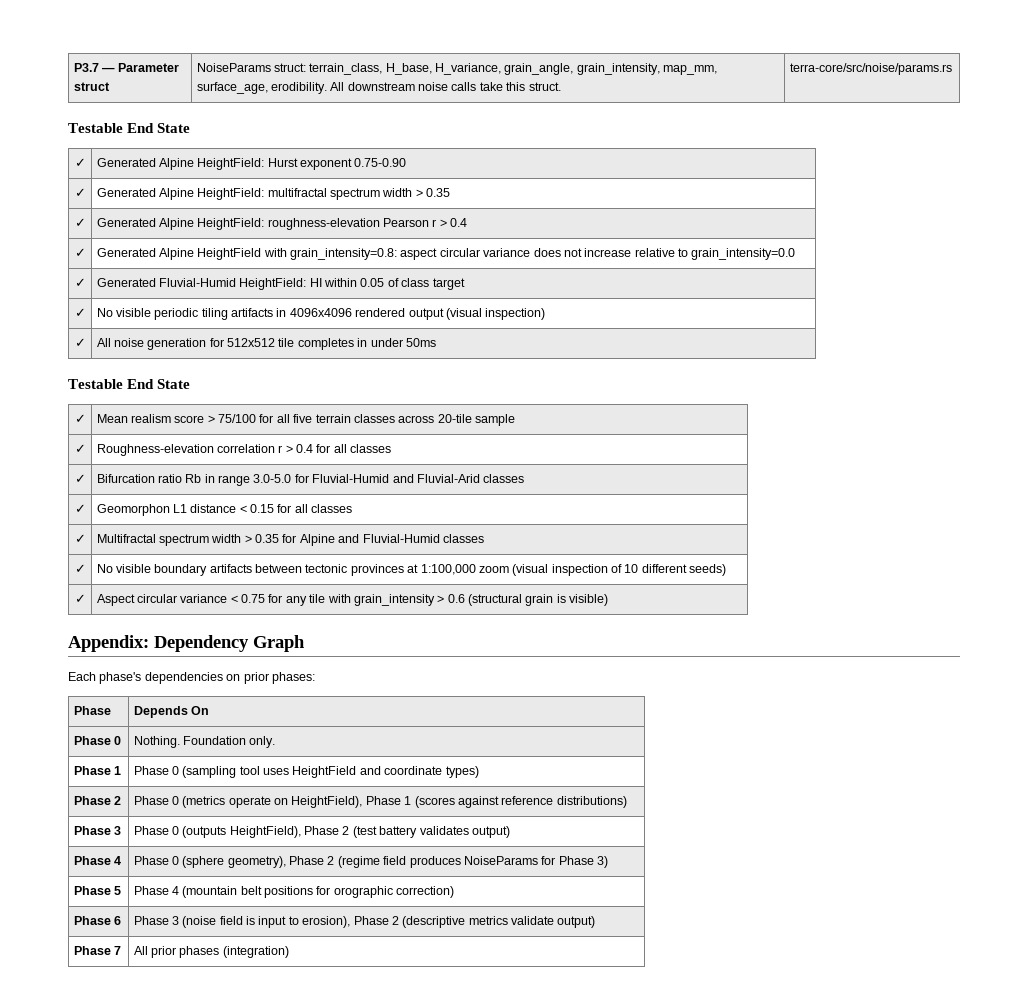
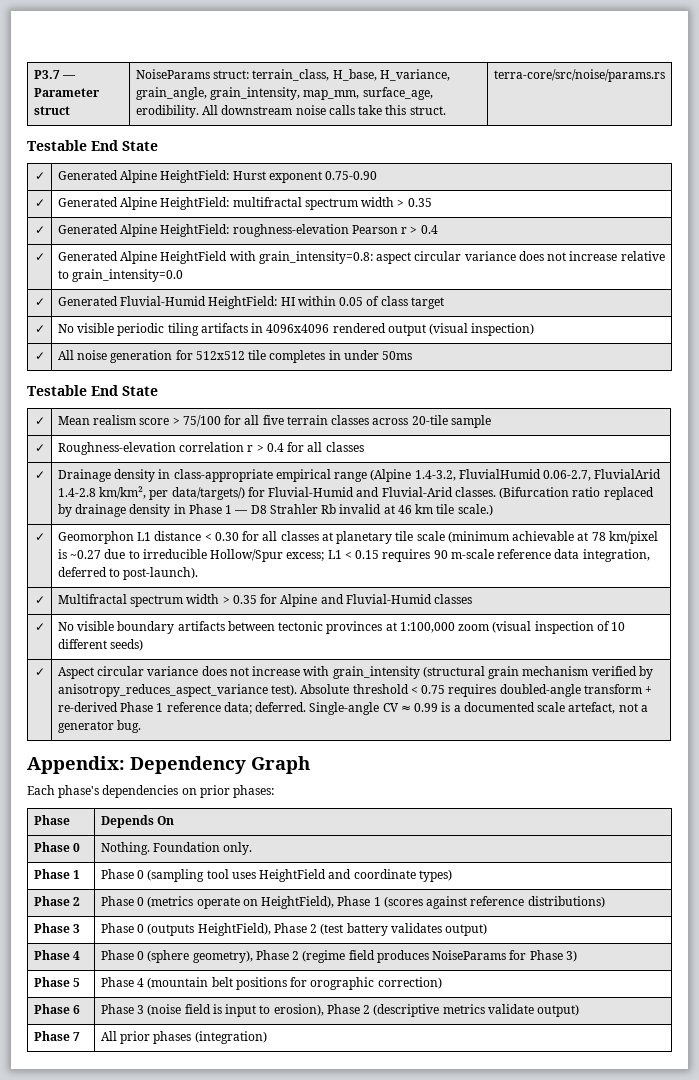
- ✓ | Bifurcation ratio Rb in range 3.0-5.0 for Fluvial-Humid and Fluvial-Arid classes
+ ✓ | Drainage density in class-appropriate empirical range (Alpine 1.4-3.2, FluvialHumid 0.06-2.7, FluvialArid 1.4-2.8 km/km², per data/targets/) for Fluvial-Humid and Fluvial-Arid classes. (Bifurcation ratio replaced by drainage density in Phase 1 — D8 Strahler Rb invalid at 46 km tile scale.)
- ✓ | Geomorphon L1 distance < 0.15 for all classes
+ ✓ | Geomorphon L1 distance < 0.30 for all classes at planetary tile scale (minimum achievable at 78 km/pixel is ~0.27 due to irreducible Hollow/Spur excess; L1 < 0.15 requires 90 m-scale reference data integration, deferred to post-launch).
- Aspect circular variance < 0.75 for any tile with grain_intensity > 0.6 (structural grain is visible)
+ Aspect circular variance does not increase with grain_intensity (structural grain mechanism verified by anisotropy_reduces_aspect_variance test). Absolute threshold < 0.75 requires doubled-angle transform + re-derived Phase 1 reference data; deferred. Single-angle CV ≈ 0.99 is a documented scale artefact, not a generator bug.

